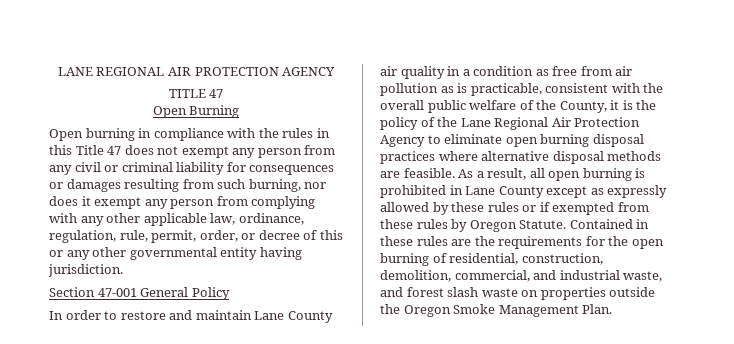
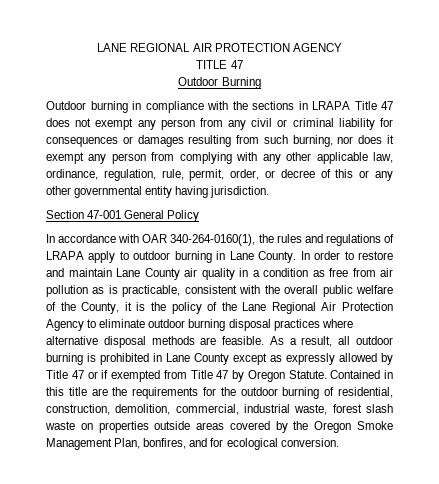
- Open Burning
+ Outdoor Burning
- Open burning in compliance with the rules in this Title 47 does not exempt any person from any civil or criminal liability for consequences or damages resulting from such burning, nor does it exempt any person from complying with any other applicable law, ordinance, regulation, rule, permit, order, or decree of this or any other governmental entity having jurisdiction.
+ Outdoor burning in compliance with the sections in LRAPA Title 47 does not exempt any person from any civil or criminal liability for consequences or damages resulting from such burning, nor does it exempt any person from complying with any other applicable law, ordinance, regulation, rule, permit, order, or decree of this or any other governmental entity having jurisdiction.
- In order to restore and maintain Lane County air quality in a condition as free from air pollution as is practicable, consistent with the overall public welfare of the County, it is the policy of the Lane Regional Air Protection Agency to eliminate open burning disposal practices where alternative disposal methods are feasible.
+ In accordance with OAR 340-264-0160(1), the rules and regulations of LRAPA apply to outdoor burning in Lane County. In order to restore and maintain Lane County air quality in a condition as free from air pollution as is practicable, consistent with the overall public welfare of the County, it is the policy of the Lane Regional Air Protection Agency to eliminate outdoor burning disposal practices where alternative disposal methods are feasible.
- As a result, all open burning is prohibited in Lane County except as expressly allowed by these rules or if exempted from these rules by Oregon Statute.
+ As a result, all outdoor burning is prohibited in Lane County except as expressly allowed by Title 47 or if exempted from Title 47 by Oregon Statute.
- Contained in these rules are the requirements for the open burning of residential, construction, demolition, commercial, and industrial waste, and forest slash waste on properties outside the Oregon Smoke Management Plan.
+ Contained in this title are the requirements for the outdoor burning of residential, construction, demolition, commercial, industrial waste, forest slash waste on properties outside areas covered by the Oregon Smoke Management Plan, bonfires, and for ecological conversion.

